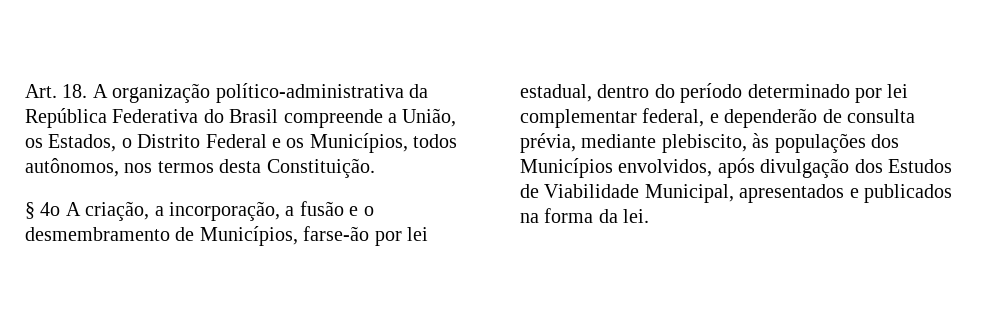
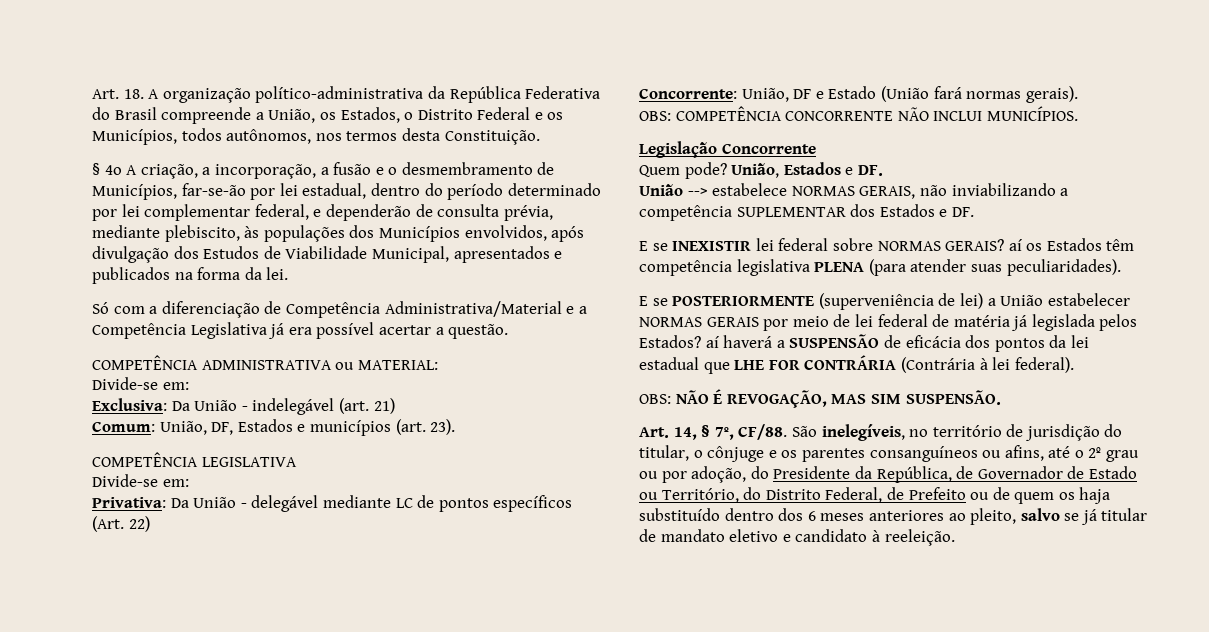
- § 4o A criação, a incorporação, a fusão e o desmembramento de Municípios, farse-ão por lei estadual, dentro do período determinado por lei complementar federal, e dependerão de consulta prévia, mediante plebiscito, às populações dos Municípios envolvidos, após divulgação dos Estudos de Viabilidade Municipal, apresentados e publicados na forma da lei.
+ § 4o A criação, a incorporação, a fusão e o desmembramento de Municípios, far-se-ão por lei estadual, dentro do período determinado por lei complementar federal, e dependerão de consulta prévia, mediante plebiscito, às populações dos Municípios envolvidos, após divulgação dos Estudos de Viabilidade Municipal, apresentados e publicados na forma da lei.
+ Só com a diferenciação de Competência Administrativa/Material e a Competência Legislativa já era possível acertar a questão.
+ COMPETÊNCIA ADMINISTRATIVA ou MATERIAL:
+ Divide-se em:
+ Exclusiva: Da União - indelegável (art. 21)
+ Comum: União, DF, Estados e municípios (art. 23).
+ COMPETÊNCIA LEGISLATIVA
+ Divide-se em:
+ Privativa: Da União - delegável mediante LC de pontos específicos (Art. 22)
+ Concorrente: União, DF e Estado (União fará normas gerais).
+ OBS: COMPETÊNCIA CONCORRENTE NÃO INCLUI MUNICÍPIOS.
+ Legislação Concorrente
+ Quem pode? União, Estados e DF.
+ União --> estabelece NORMAS GERAIS, não inviabilizando a competência SUPLEMENTAR dos Estados e DF.
+ E se INEXISTIR lei federal sobre NORMAS GERAIS? aí os Estados têm competência legislativa PLENA (para atender suas peculiaridades).
+ E se POSTERIORMENTE (superveniência de lei) a União estabelecer NORMAS GERAIS por meio de lei federal de matéria já legislada pelos Estados? aí haverá a SUSPENSÃO de eficácia dos pontos da lei estadual que LHE FOR CONTRÁRIA (Contrária à lei federal).
+ OBS: NÃO É REVOGAÇÃO, MAS SIM SUSPENSÃO.
+ Art. 14, § 7º, CF/88. São inelegíveis, no território de jurisdição do titular, o cônjuge e os parentes consanguíneos ou afins, até o 2º grau ou por adoção, do Presidente da República, de Governador de Estado ou Território, do Distrito Federal, de Prefeito ou de quem os haja substituído dentro dos 6 meses anteriores ao pleito, salvo se já titular de mandato eletivo e candidato à reeleição.

